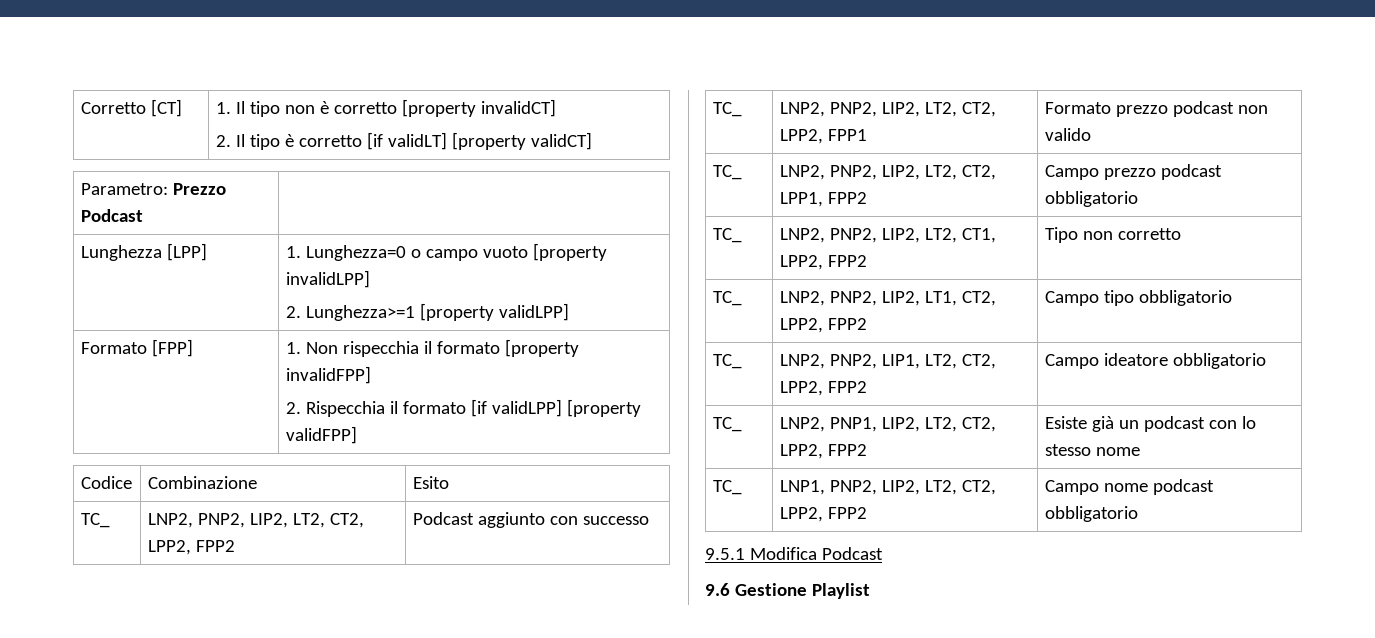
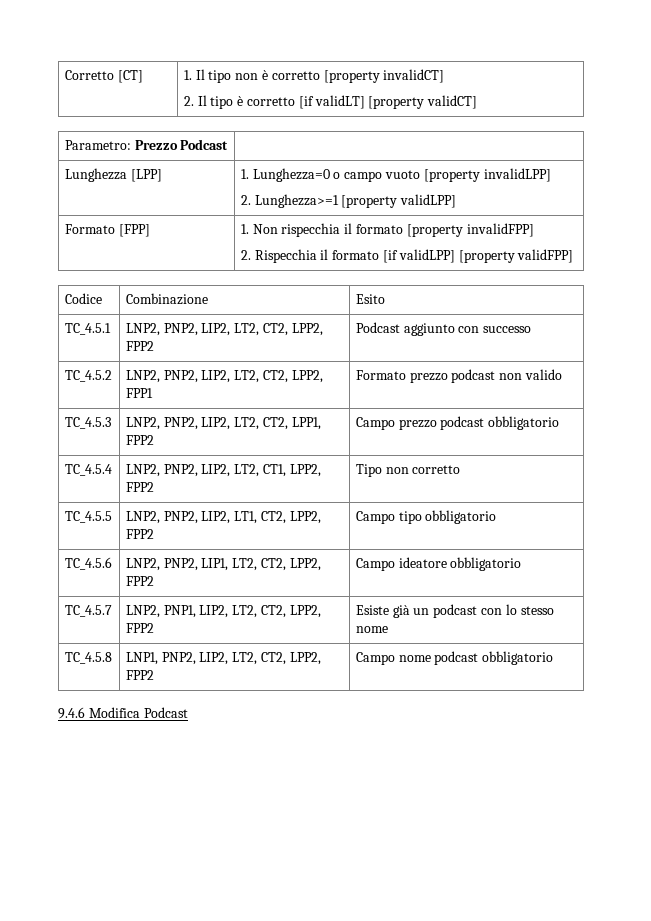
- TC_ | LNP2, PNP2, LIP2, LT2, CT2, LPP2, FPP2 | Podcast aggiunto con successo
+ TC_4.5.1 | LNP2, PNP2, LIP2, LT2, CT2, LPP2, FPP2 | Podcast aggiunto con successo
- TC_ | LNP2, PNP2, LIP2, LT2, CT2, LPP2, FPP1 | Formato prezzo podcast non valido
+ TC_4.5.2 | LNP2, PNP2, LIP2, LT2, CT2, LPP2, FPP1 | Formato prezzo podcast non valido
- TC_ | LNP2, PNP2, LIP2, LT2, CT2, LPP1, FPP2 | Campo prezzo podcast obbligatorio
+ TC_4.5.3 | LNP2, PNP2, LIP2, LT2, CT2, LPP1, FPP2 | Campo prezzo podcast obbligatorio
- TC_ | LNP2, PNP2, LIP2, LT2, CT1, LPP2, FPP2 | Tipo non corretto
+ TC_4.5.4 | LNP2, PNP2, LIP2, LT2, CT1, LPP2, FPP2 | Tipo non corretto
- TC_ | LNP2, PNP2, LIP2, LT1, CT2, LPP2, FPP2 | Campo tipo obbligatorio
+ TC_4.5.5 | LNP2, PNP2, LIP2, LT1, CT2, LPP2, FPP2 | Campo tipo obbligatorio
- TC_ | LNP2, PNP2, LIP1, LT2, CT2, LPP2, FPP2 | Campo ideatore obbligatorio
+ TC_4.5.6 | LNP2, PNP2, LIP1, LT2, CT2, LPP2, FPP2 | Campo ideatore obbligatorio
- TC_ | LNP2, PNP1, LIP2, LT2, CT2, LPP2, FPP2 | Esiste già un podcast con lo stesso nome
+ TC_4.5.7 | LNP2, PNP1, LIP2, LT2, CT2, LPP2, FPP2 | Esiste già un podcast con lo stesso nome
- TC_ | LNP1, PNP2, LIP2, LT2, CT2, LPP2, FPP2 | Campo nome podcast obbligatorio
+ TC_4.5.8 | LNP1, PNP2, LIP2, LT2, CT2, LPP2, FPP2 | Campo nome podcast obbligatorio
- 9.5.1 Modifica Podcast
+ 9.4.6 Modifica Podcast
- 9.6 Gestione Playlist

